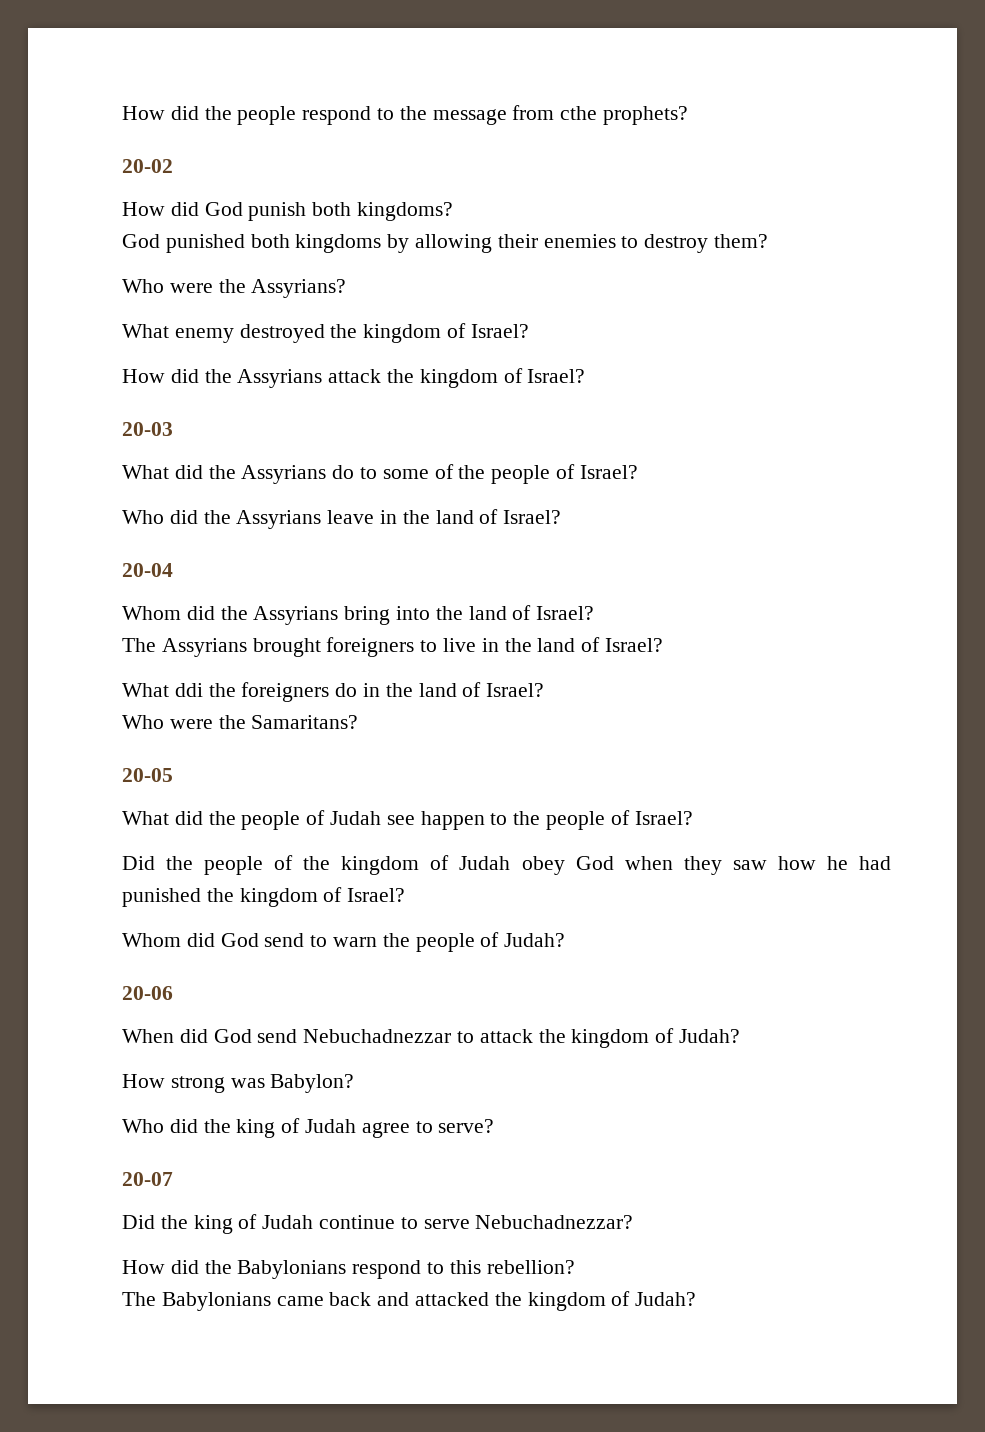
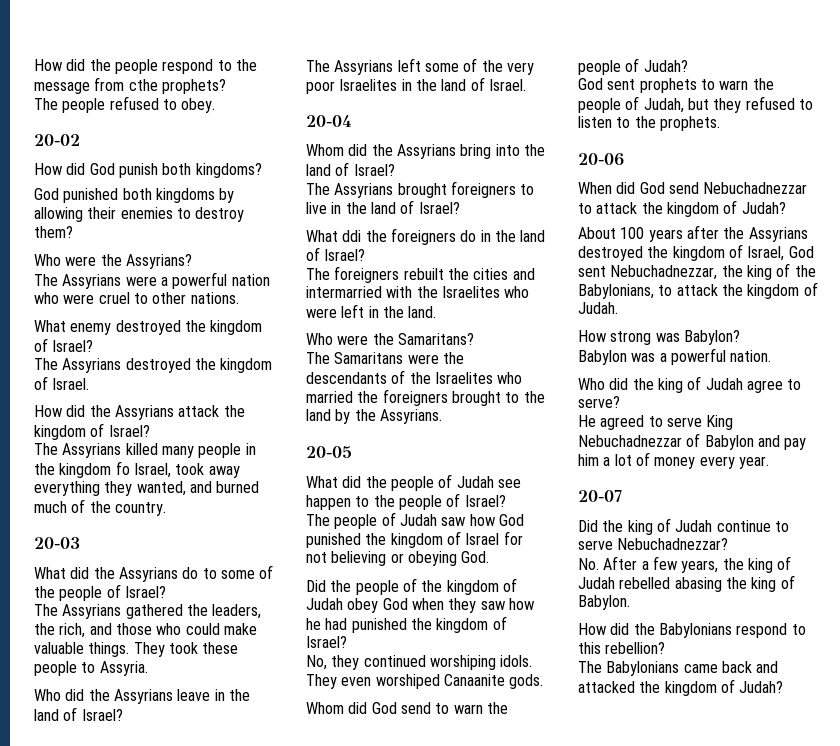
+ The people refused to obey.
+ The Assyrians were a powerful nation who were cruel to other nations.
+ The Assyrians destroyed the kingdom of Israel.
+ The Assyrians killed many people in the kingdom fo Israel, took away everything they wanted, and burned much of the country.
+ The Assyrians gathered the leaders, the rich, and those who could make valuable things. They took these people to Assyria.
+ The Assyrians left some of the very poor Israelites in the land of Israel.
+ The foreigners rebuilt the cities and intermarried with the Israelites who were left in the land.
  Who were the Samaritans?
+ The Samaritans were the descendants of the Israelites who married the foreigners brought to the land by the Assyrians.
+ The people of Judah saw how God punished the kingdom of Israel for not believing or obeying God.
+ No, they continued worshiping idols. They even worshiped Canaanite gods.
+ God sent prophets to warn the people of Judah, but they refused to listen to the prophets.
+ About 100 years after the Assyrians destroyed the kingdom of Israel, God sent Nebuchadnezzar, the king of the Babylonians, to attack the kingdom of Judah.
+ Babylon was a powerful nation.
+ He agreed to serve King Nebuchadnezzar of Babylon and pay him a lot of money every year.
+ No. After a few years, the king of Judah rebelled abasing the king of Babylon.

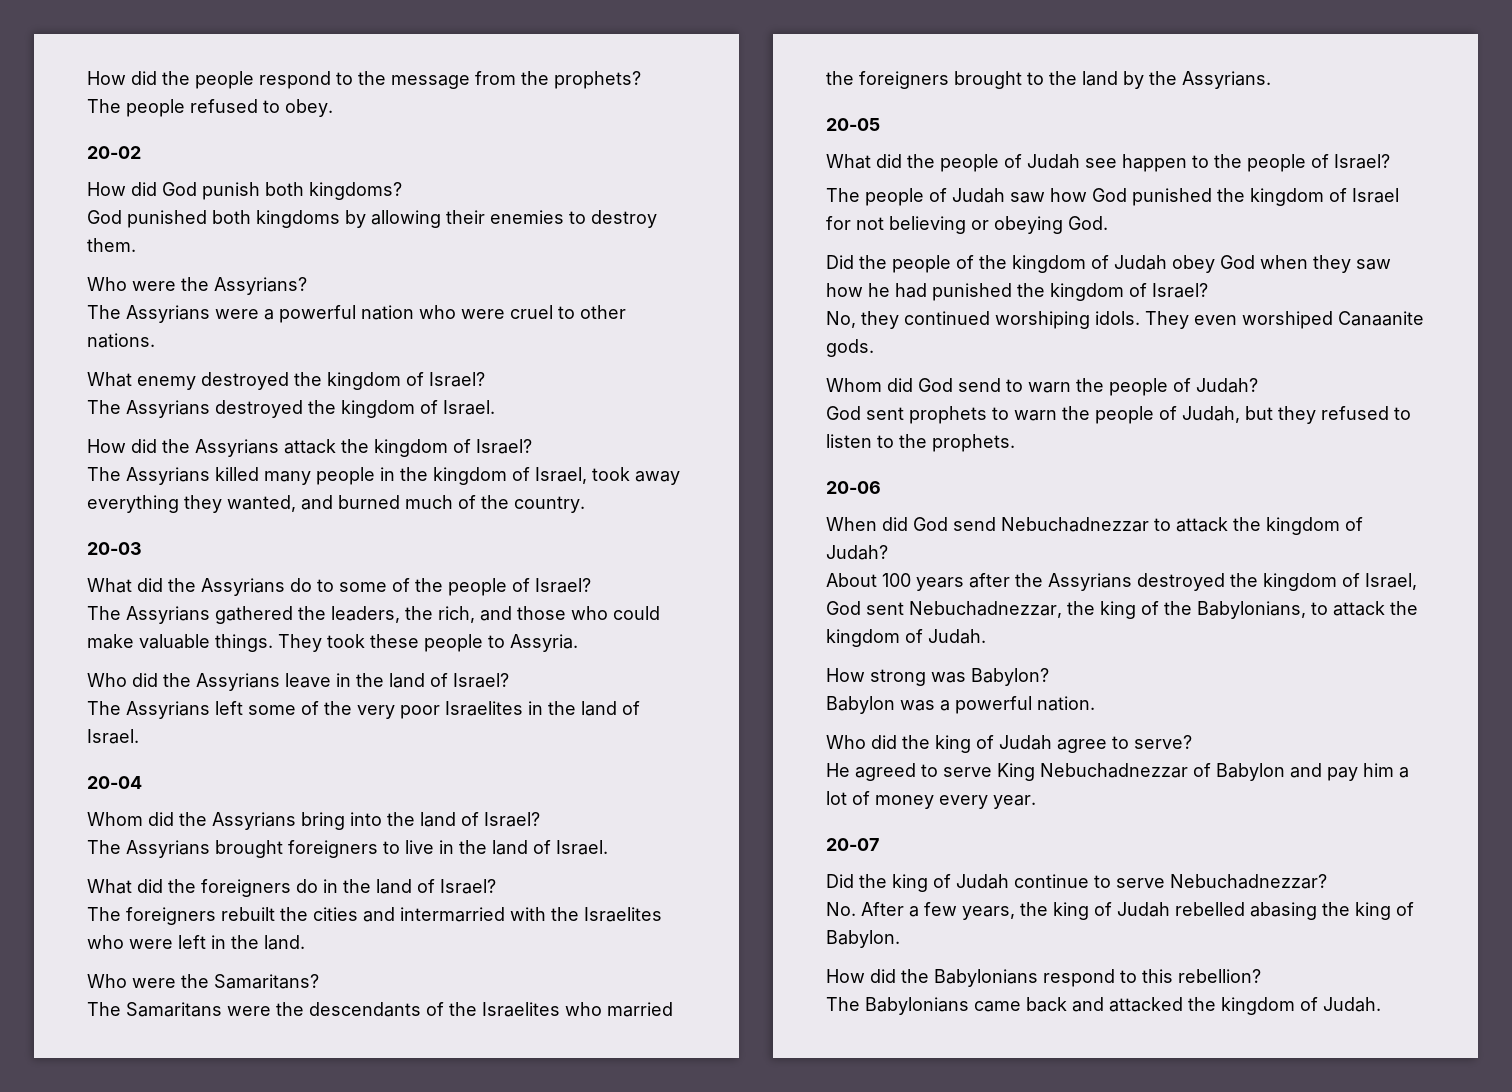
- How did the people respond to the message from cthe prophets?
+ How did the people respond to the message from the prophets?
- God punished both kingdoms by allowing their enemies to destroy them?
+ God punished both kingdoms by allowing their enemies to destroy them.
- The Assyrians killed many people in the kingdom fo Israel, took away everything they wanted, and burned much of the country.
+ The Assyrians killed many people in the kingdom of Israel, took away everything they wanted, and burned much of the country.
- The Assyrians brought foreigners to live in the land of Israel?
- What ddi the foreigners do in the land of Israel?
+ The Assyrians brought foreigners to live in the land of Israel.
+ What did the foreigners do in the land of Israel?
- The Babylonians came back and attacked the kingdom of Judah?
+ The Babylonians came back and attacked the kingdom of Judah.

